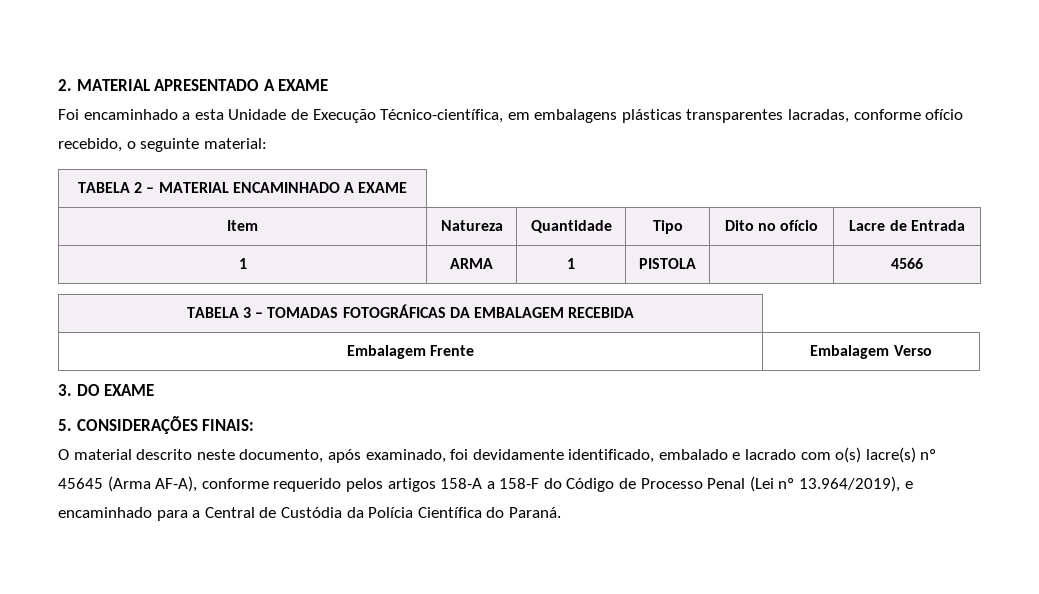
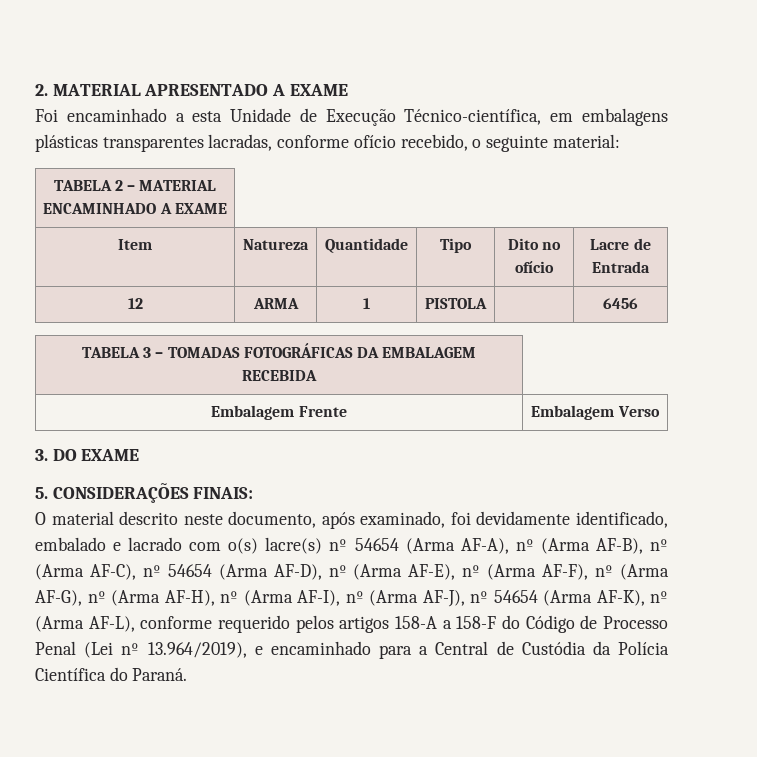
- 1 | ARMA | 1 | PISTOLA | | 4566
+ 12 | ARMA | 1 | PISTOLA | | 6456
- O material descrito neste documento, após examinado, foi devidamente identificado, embalado e lacrado com o(s) lacre(s) nº 45645 (Arma AF-A), conforme requerido pelos artigos 158-A a 158-F do Código de Processo Penal (Lei nº 13.964/2019), e encaminhado para a Central de Custódia da Polícia Científica do Paraná.
+ O material descrito neste documento, após examinado, foi devidamente identificado, embalado e lacrado com o(s) lacre(s) nº 54654 (Arma AF-A), nº (Arma AF-B), nº (Arma AF-C), nº 54654 (Arma AF-D), nº (Arma AF-E), nº (Arma AF-F), nº (Arma AF-G), nº (Arma AF-H), nº (Arma AF-I), nº (Arma AF-J), nº 54654 (Arma AF-K), nº (Arma AF-L), conforme requerido pelos artigos 158-A a 158-F do Código de Processo Penal (Lei nº 13.964/2019), e encaminhado para a Central de Custódia da Polícia Científica do Paraná.

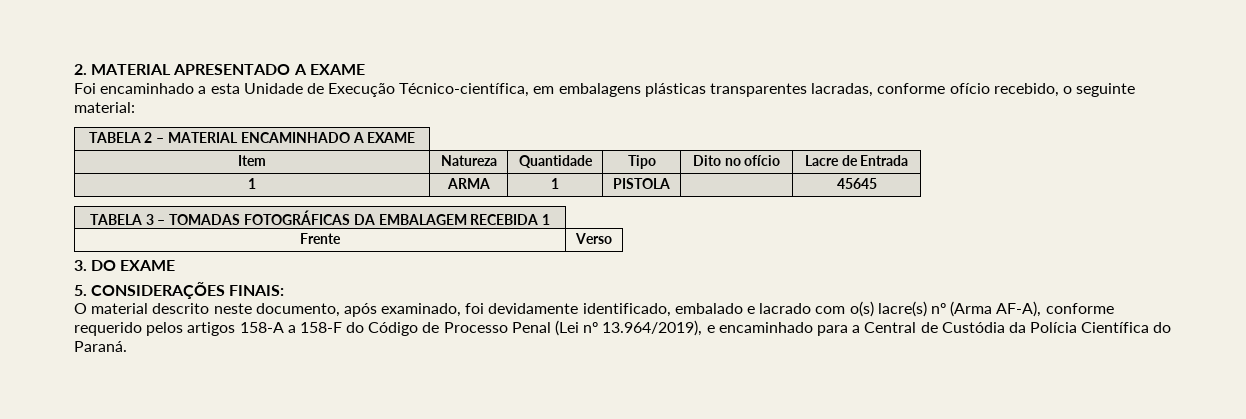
- 12 | ARMA | 1 | PISTOLA | | 6456
+ 1 | ARMA | 1 | PISTOLA | | 45645
- TABELA 3 – TOMADAS FOTOGRÁFICAS DA EMBALAGEM RECEBIDA
- Embalagem Frente | Embalagem Verso
+ TABELA 3 – TOMADAS FOTOGRÁFICAS DA EMBALAGEM RECEBIDA 1
+ Frente | Verso
- O material descrito neste documento, após examinado, foi devidamente identificado, embalado e lacrado com o(s) lacre(s) nº 54654 (Arma AF-A), nº (Arma AF-B), nº (Arma AF-C), nº 54654 (Arma AF-D), nº (Arma AF-E), nº (Arma AF-F), nº (Arma AF-G), nº (Arma AF-H), nº (Arma AF-I), nº (Arma AF-J), nº 54654 (Arma AF-K), nº (Arma AF-L), conforme requerido pelos artigos 158-A a 158-F do Código de Processo Penal (Lei nº 13.964/2019), e encaminhado para a Central de Custódia da Polícia Científica do Paraná.
+ O material descrito neste documento, após examinado, foi devidamente identificado, embalado e lacrado com o(s) lacre(s) nº (Arma AF-A), conforme requerido pelos artigos 158-A a 158-F do Código de Processo Penal (Lei nº 13.964/2019), e encaminhado para a Central de Custódia da Polícia Científica do Paraná.

